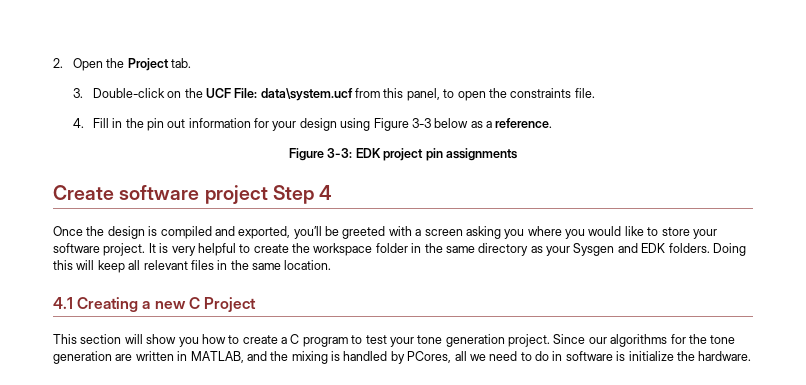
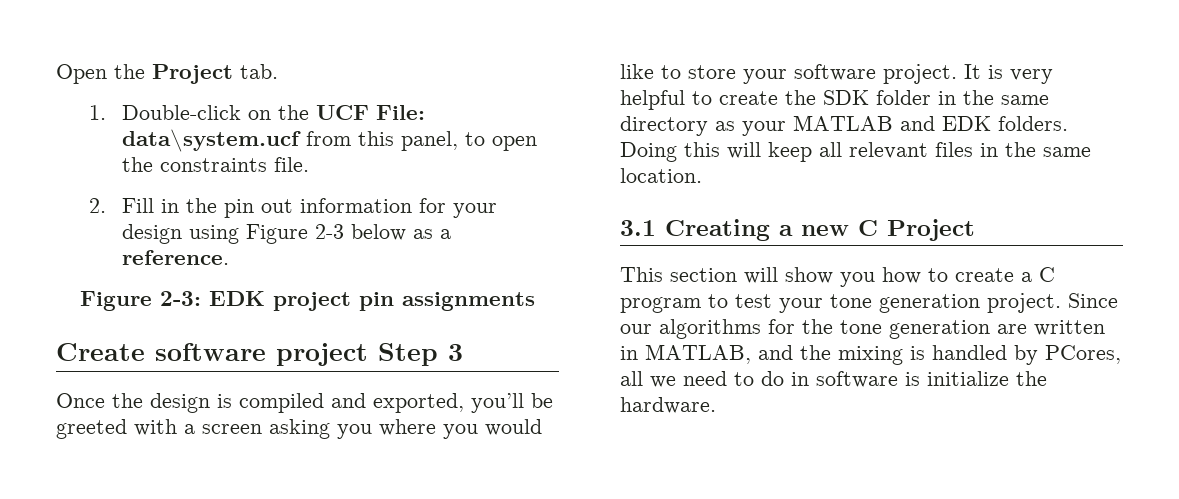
- 2. Open the Project tab.
+ Open the Project tab.
- 3. Double-click on the UCF File: data\system.ucf from this panel, to open the constraints file.
+ 1. Double-click on the UCF File: data\system.ucf from this panel, to open the constraints file.
- 4. Fill in the pin out information for your design using Figure 3-3 below as a reference.
+ 2. Fill in the pin out information for your design using Figure 2-3 below as a reference.
- Figure 3-3: EDK project pin assignments
+ Figure 2-3: EDK project pin assignments
- Create software project Step 4
+ Create software project Step 3
- It is very helpful to create the workspace folder in the same directory as your Sysgen and EDK folders.
+ It is very helpful to create the SDK folder in the same directory as your MATLAB and EDK folders.
- 4.1 Creating a new C Project
+ 3.1 Creating a new C Project

